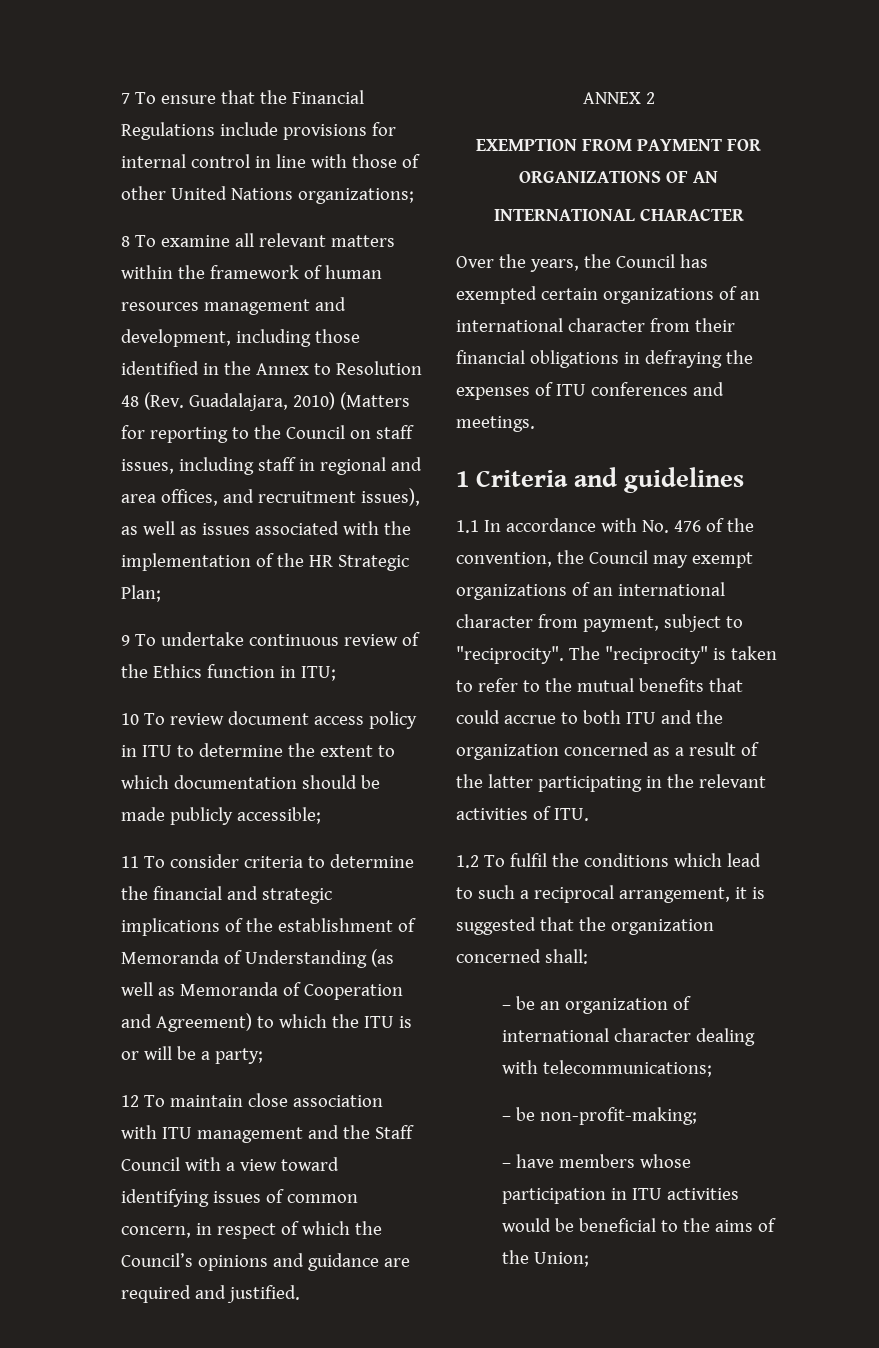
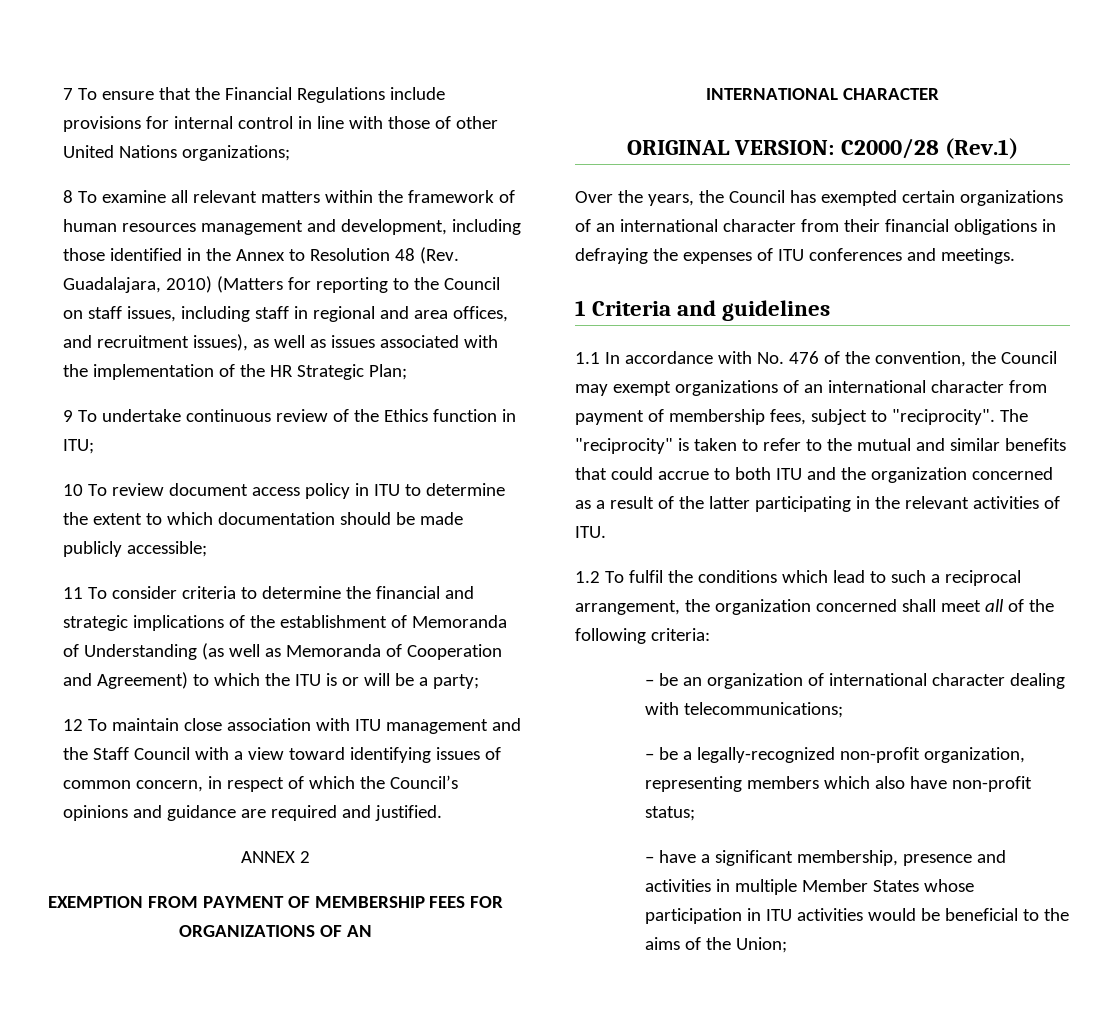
- EXEMPTION FROM PAYMENT FOR ORGANIZATIONS OF AN
+ EXEMPTION FROM PAYMENT OF MEMBERSHIP FEES FOR ORGANIZATIONS OF AN
+ ORIGINAL VERSION: C2000/28 (Rev.1)
- 1.1 In accordance with No. 476 of the convention, the Council may exempt organizations of an international character from payment, subject to "reciprocity".
+ 1.1 In accordance with No. 476 of the convention, the Council may exempt organizations of an international character from payment of membership fees, subject to "reciprocity".
- The "reciprocity" is taken to refer to the mutual benefits that could accrue to both ITU and the organization concerned as a result of the latter participating in the relevant activities of ITU.
+ The "reciprocity" is taken to refer to the mutual and similar benefits that could accrue to both ITU and the organization concerned as a result of the latter participating in the relevant activities of ITU.
- 1.2 To fulfil the conditions which lead to such a reciprocal arrangement, it is suggested that the organization concerned shall:
+ 1.2 To fulfil the conditions which lead to such a reciprocal arrangement, the organization concerned shall meet all of the following criteria:
- – be non-profit-making;
- – have members whose participation in ITU activities would be beneficial to the aims of the Union;
+ – be a legally-recognized non-profit organization, representing members which also have non-profit status;
+ – have a significant membership, presence and activities in multiple Member States whose participation in ITU activities would be beneficial to the aims of the Union;

